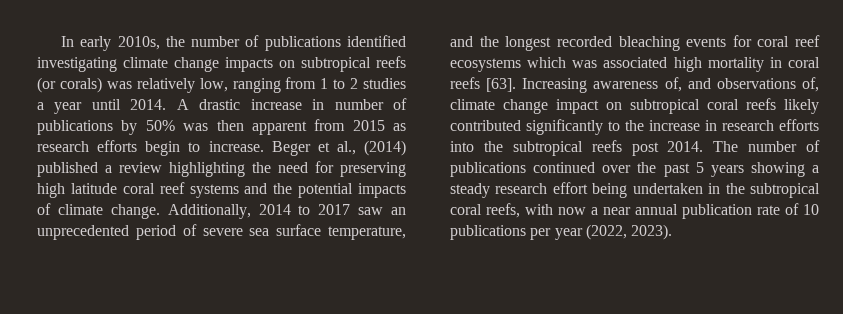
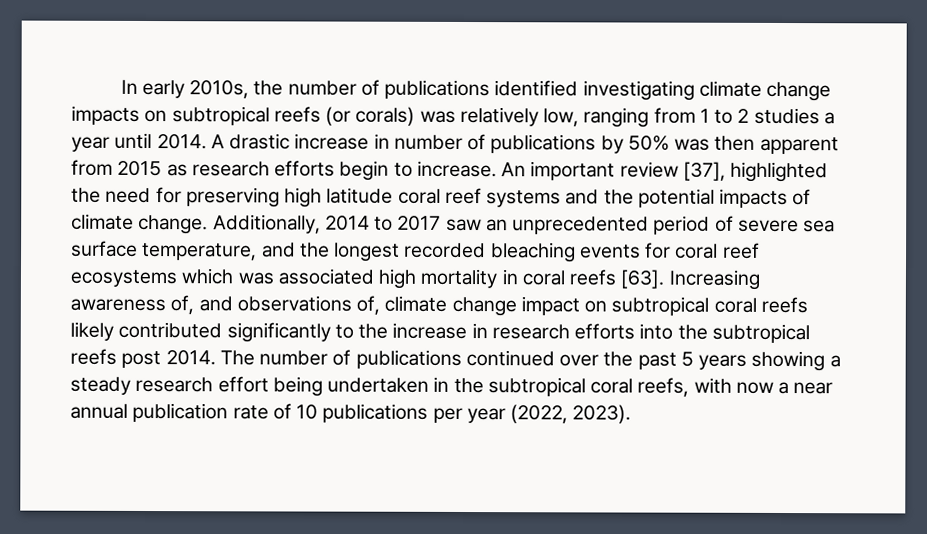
- Beger et al., (2014) published a review highlighting the need for preserving high latitude coral reef systems and the potential impacts of climate change.
+ An important review [37], highlighted the need for preserving high latitude coral reef systems and the potential impacts of climate change.

